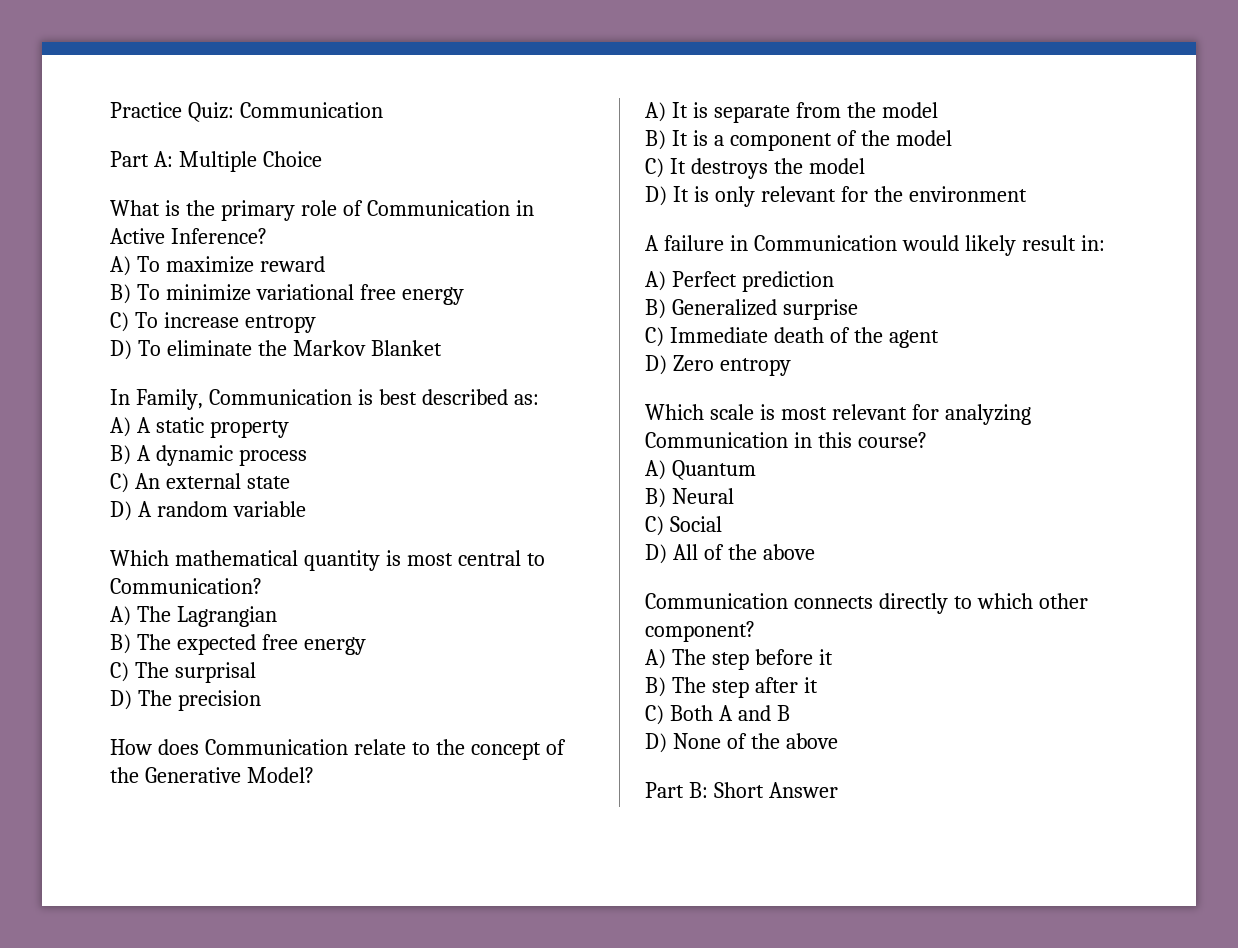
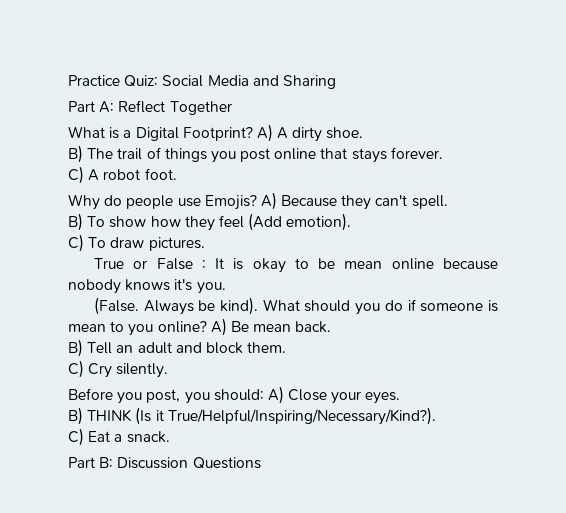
- Practice Quiz: Communication
+ Practice Quiz: Social Media and Sharing
- Part A: Multiple Choice
+ Part A: Reflect Together
- What is the primary role of Communication in Active Inference?
- A) To maximize reward
- B) To minimize variational free energy
- C) To increase entropy
- D) To eliminate the Markov Blanket
- In Family, Communication is best described as:
- A) A static property
- B) A dynamic process
- C) An external state
- D) A random variable
- Which mathematical quantity is most central to Communication?
- A) The Lagrangian
- B) The expected free energy
- C) The surprisal
- D) The precision
- How does Communication relate to the concept of the Generative Model?
- A) It is separate from the model
- B) It is a component of the model
- C) It destroys the model
- D) It is only relevant for the environment
- A failure in Communication would likely result in:
- A) Perfect prediction
- B) Generalized surprise
- C) Immediate death of the agent
- D) Zero entropy
- Which scale is most relevant for analyzing Communication in this course?
- A) Quantum
- B) Neural
- C) Social
- D) All of the above
- Communication connects directly to which other component?
- A) The step before it
- B) The step after it
- C) Both A and B
- D) None of the above
+ What is a Digital Footprint? A) A dirty shoe.
+ B) The trail of things you post online that stays forever.
+ C) A robot foot.
+ Why do people use Emojis? A) Because they can't spell.
+ B) To show how they feel (Add emotion).
+ C) To draw pictures.
+ True or False : It is okay to be mean online because nobody knows it's you.
+ (False. Always be kind). What should you do if someone is mean to you online? A) Be mean back.
+ B) Tell an adult and block them.
+ C) Cry silently.
+ Before you post, you should: A) Close your eyes.
+ B) THINK (Is it True/Helpful/Inspiring/Necessary/Kind?).
+ C) Eat a snack.
- Part B: Short Answer
+ Part B: Discussion Questions

